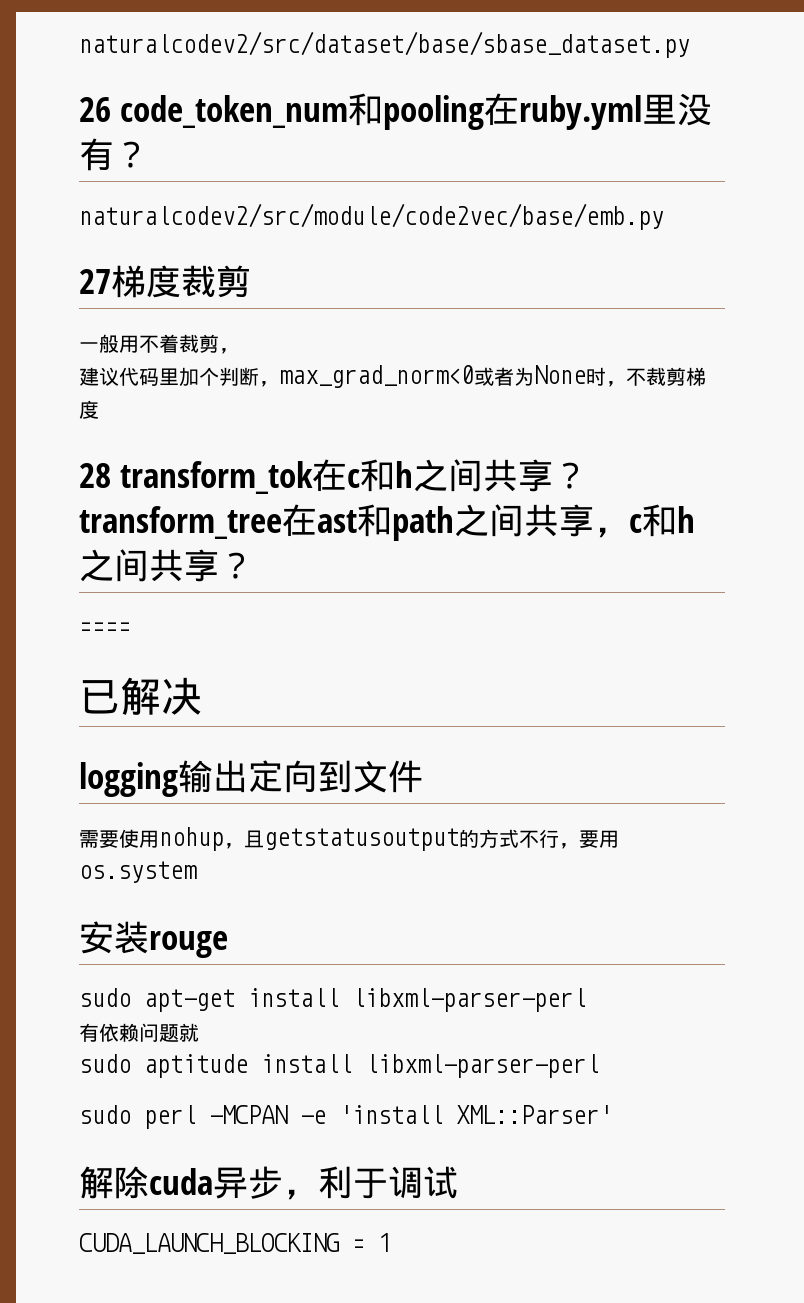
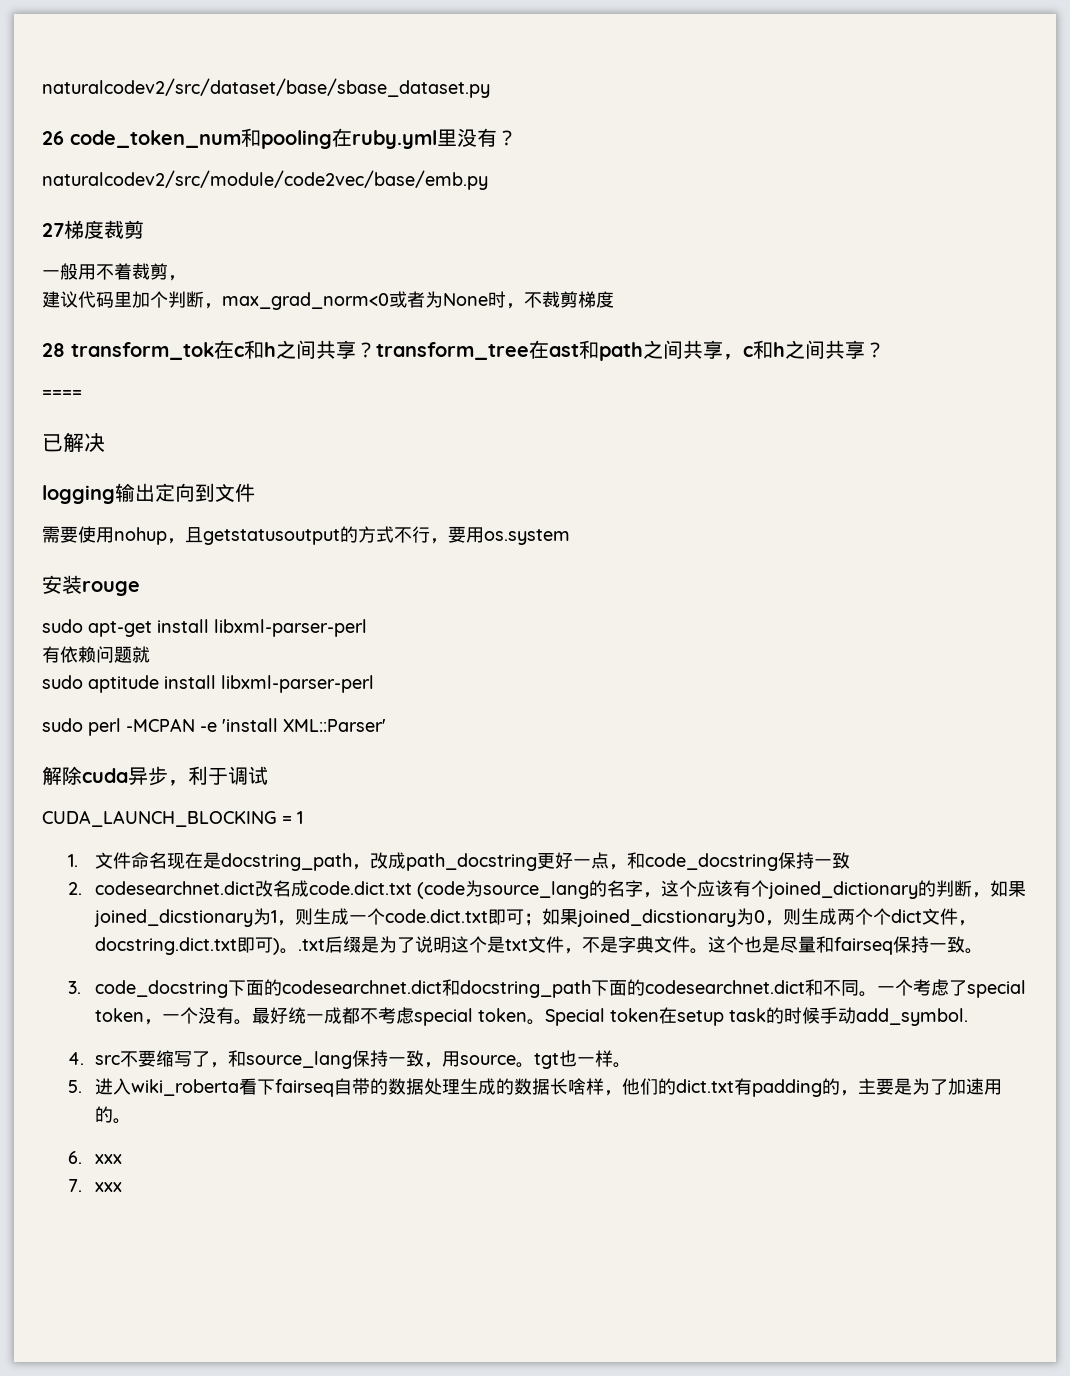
+ 1.文件命名现在是docstring_path，改成path_docstring更好一点，和code_docstring保持一致
+ 2. codesearchnet.dict改名成code.dict.txt (code为source_lang的名字，这个应该有个joined_dictionary的判断，如果joined_dicstionary为1，则生成一个code.dict.txt即可；如果joined_dicstionary为0，则生成两个个dict文件，docstring.dict.txt即可)。.txt后缀是为了说明这个是txt文件，不是字典文件。这个也是尽量和fairseq保持一致。
+ 3. code_docstring下面的codesearchnet.dict和docstring_path下面的codesearchnet.dict和不同。一个考虑了special token，一个没有。最好统一成都不考虑special token。Special token在setup task的时候手动add_symbol.
+ 4. src不要缩写了，和source_lang保持一致，用source。tgt也一样。
+ 5.进入wiki_roberta看下fairseq自带的数据处理生成的数据长啥样，他们的dict.txt有padding的，主要是为了加速用的。
+ 6. xxx
+ 7. xxx

